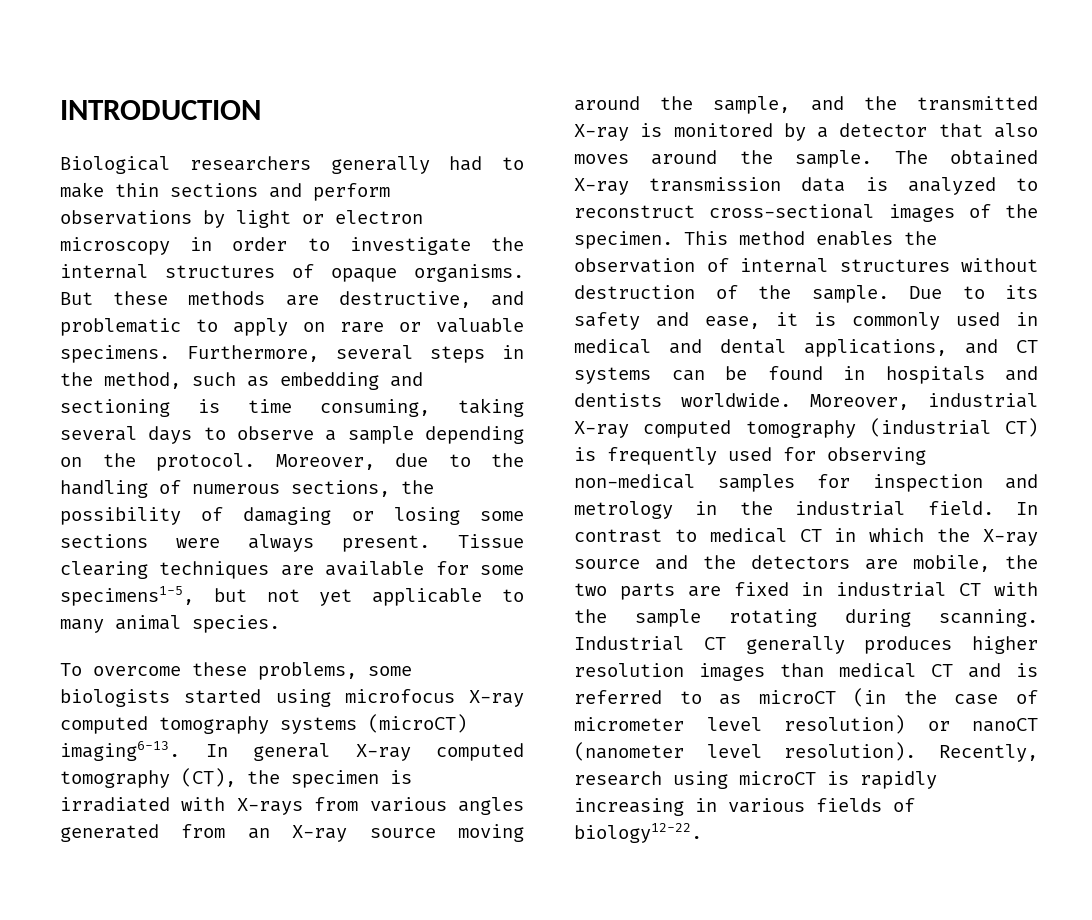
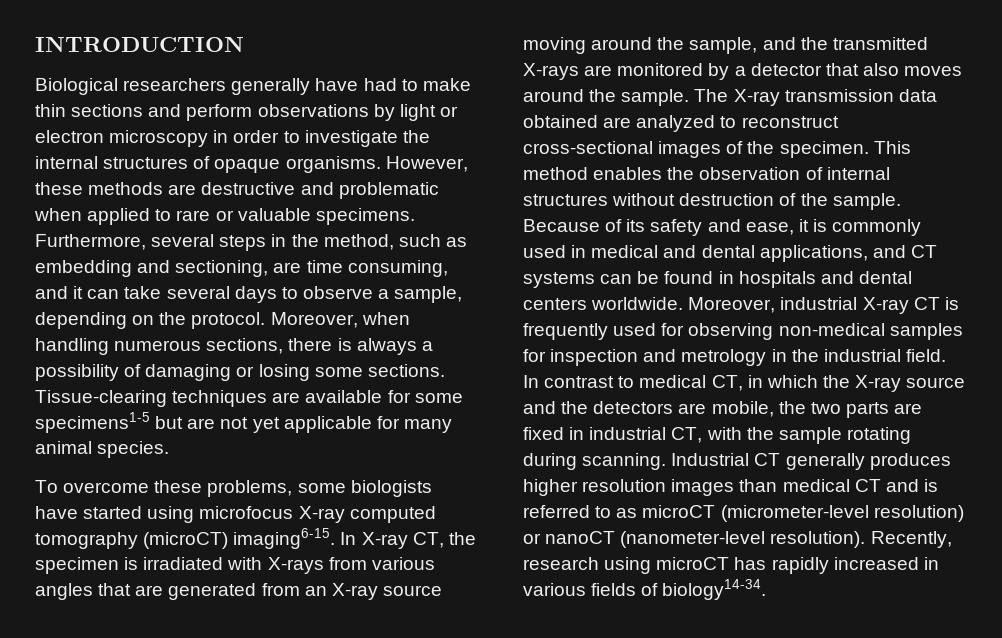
- Biological researchers generally had to make thin sections and perform observations by light or electron microscopy in order to investigate the internal structures of opaque organisms.
+ Biological researchers generally have had to make thin sections and perform observations by light or electron microscopy in order to investigate the internal structures of opaque organisms.
- But these methods are destructive, and problematic to apply on rare or valuable specimens.
+ However, these methods are destructive and problematic when applied to rare or valuable specimens.
- Furthermore, several steps in the method, such as embedding and sectioning is time consuming, taking several days to observe a sample depending on the protocol.
+ Furthermore, several steps in the method, such as embedding and sectioning, are time consuming, and it can take several days to observe a sample, depending on the protocol.
- Moreover, due to the handling of numerous sections, the possibility of damaging or losing some sections were always present. Tissue clearing techniques are available for some specimens1-5, but not yet applicable to many animal species.
+ Moreover, when handling numerous sections, there is always a possibility of damaging or losing some sections. Tissue-clearing techniques are available for some specimens1-5 but are not yet applicable for many animal species.
- To overcome these problems, some biologists started using microfocus X-ray computed tomography systems (microCT) imaging6-13. In general X-ray computed tomography (CT), the specimen is irradiated with X-rays from various angles generated from an X-ray source moving around the sample, and the transmitted X-ray is monitored by a detector that also moves around the sample.
+ To overcome these problems, some biologists have started using microfocus X-ray computed tomography (microCT) imaging6-15. In X-ray CT, the specimen is irradiated with X-rays from various angles that are generated from an X-ray source moving around the sample, and the transmitted X-rays are monitored by a detector that also moves around the sample.
- The obtained X-ray transmission data is analyzed to reconstruct cross-sectional images of the specimen.
+ The X-ray transmission data obtained are analyzed to reconstruct cross-sectional images of the specimen.
- Due to its safety and ease, it is commonly used in medical and dental applications, and CT systems can be found in hospitals and dentists worldwide.
+ Because of its safety and ease, it is commonly used in medical and dental applications, and CT systems can be found in hospitals and dental centers worldwide.
- Moreover, industrial X-ray computed tomography (industrial CT) is frequently used for observing non-medical samples for inspection and metrology in the industrial field.
+ Moreover, industrial X-ray CT is frequently used for observing non-medical samples for inspection and metrology in the industrial field.
- In contrast to medical CT in which the X-ray source and the detectors are mobile, the two parts are fixed in industrial CT with the sample rotating during scanning.
+ In contrast to medical CT, in which the X-ray source and the detectors are mobile, the two parts are fixed in industrial CT, with the sample rotating during scanning.
- Industrial CT generally produces higher resolution images than medical CT and is referred to as microCT (in the case of micrometer level resolution) or nanoCT (nanometer level resolution).
+ Industrial CT generally produces higher resolution images than medical CT and is referred to as microCT (micrometer-level resolution) or nanoCT (nanometer-level resolution).
- Recently, research using microCT is rapidly increasing in various fields of biology12-22.
+ Recently, research using microCT has rapidly increased in various fields of biology14-34.

